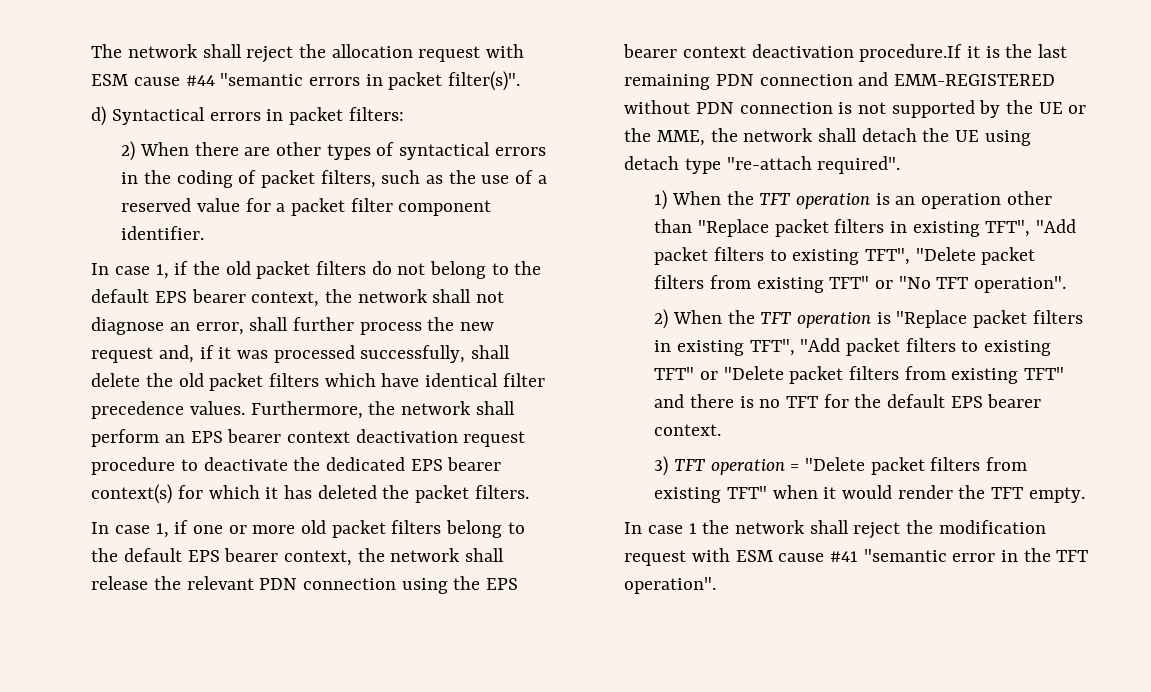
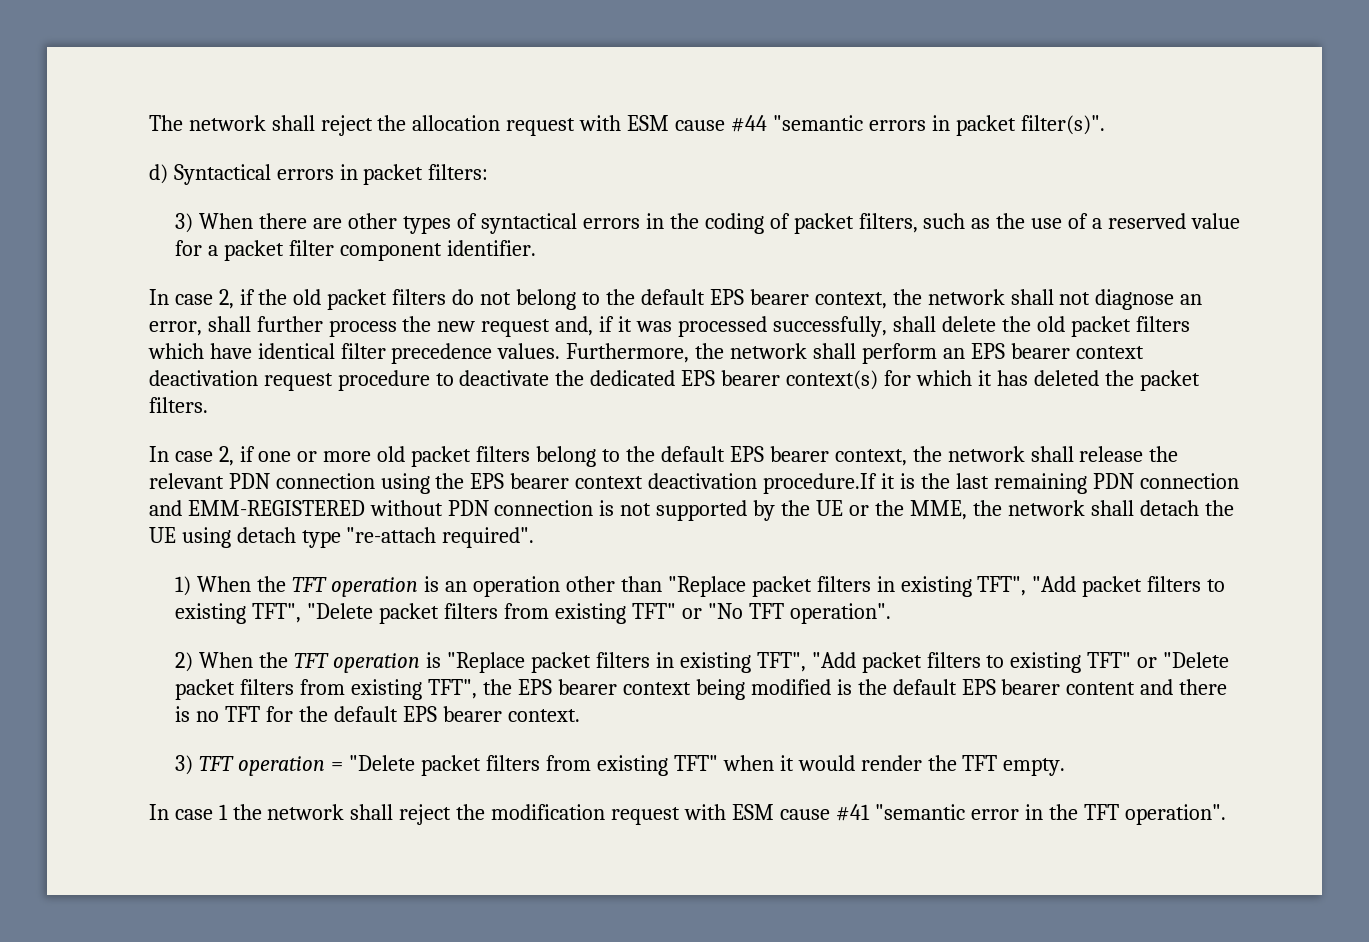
- 2) When there are other types of syntactical errors in the coding of packet filters, such as the use of a reserved value for a packet filter component identifier.
+ 3) When there are other types of syntactical errors in the coding of packet filters, such as the use of a reserved value for a packet filter component identifier.
- In case 1, if the old packet filters do not belong to the default EPS bearer context, the network shall not diagnose an error, shall further process the new request and, if it was processed successfully, shall delete the old packet filters which have identical filter precedence values.
+ In case 2, if the old packet filters do not belong to the default EPS bearer context, the network shall not diagnose an error, shall further process the new request and, if it was processed successfully, shall delete the old packet filters which have identical filter precedence values.
- In case 1, if one or more old packet filters belong to the default EPS bearer context, the network shall release the relevant PDN connection using the EPS bearer context deactivation procedure.If it is the last remaining PDN connection and EMM-REGISTERED without PDN connection is not supported by the UE or the MME, the network shall detach the UE using detach type "re-attach required".
+ In case 2, if one or more old packet filters belong to the default EPS bearer context, the network shall release the relevant PDN connection using the EPS bearer context deactivation procedure.If it is the last remaining PDN connection and EMM-REGISTERED without PDN connection is not supported by the UE or the MME, the network shall detach the UE using detach type "re-attach required".
- 2) When the TFT operation is "Replace packet filters in existing TFT", "Add packet filters to existing TFT" or "Delete packet filters from existing TFT" and there is no TFT for the default EPS bearer context.
+ 2) When the TFT operation is "Replace packet filters in existing TFT", "Add packet filters to existing TFT" or "Delete packet filters from existing TFT", the EPS bearer context being modified is the default EPS bearer content and there is no TFT for the default EPS bearer context.

